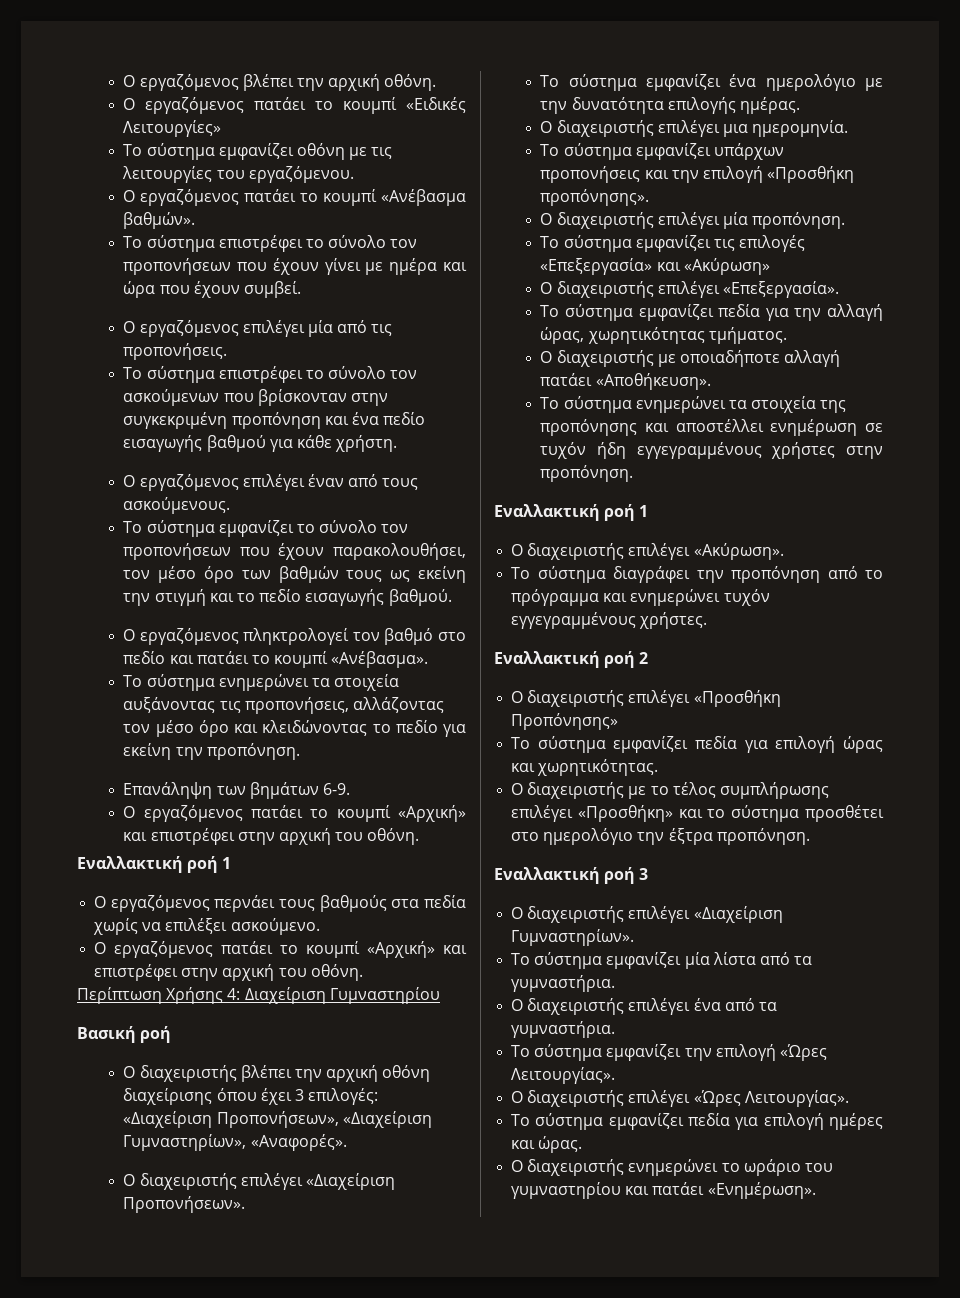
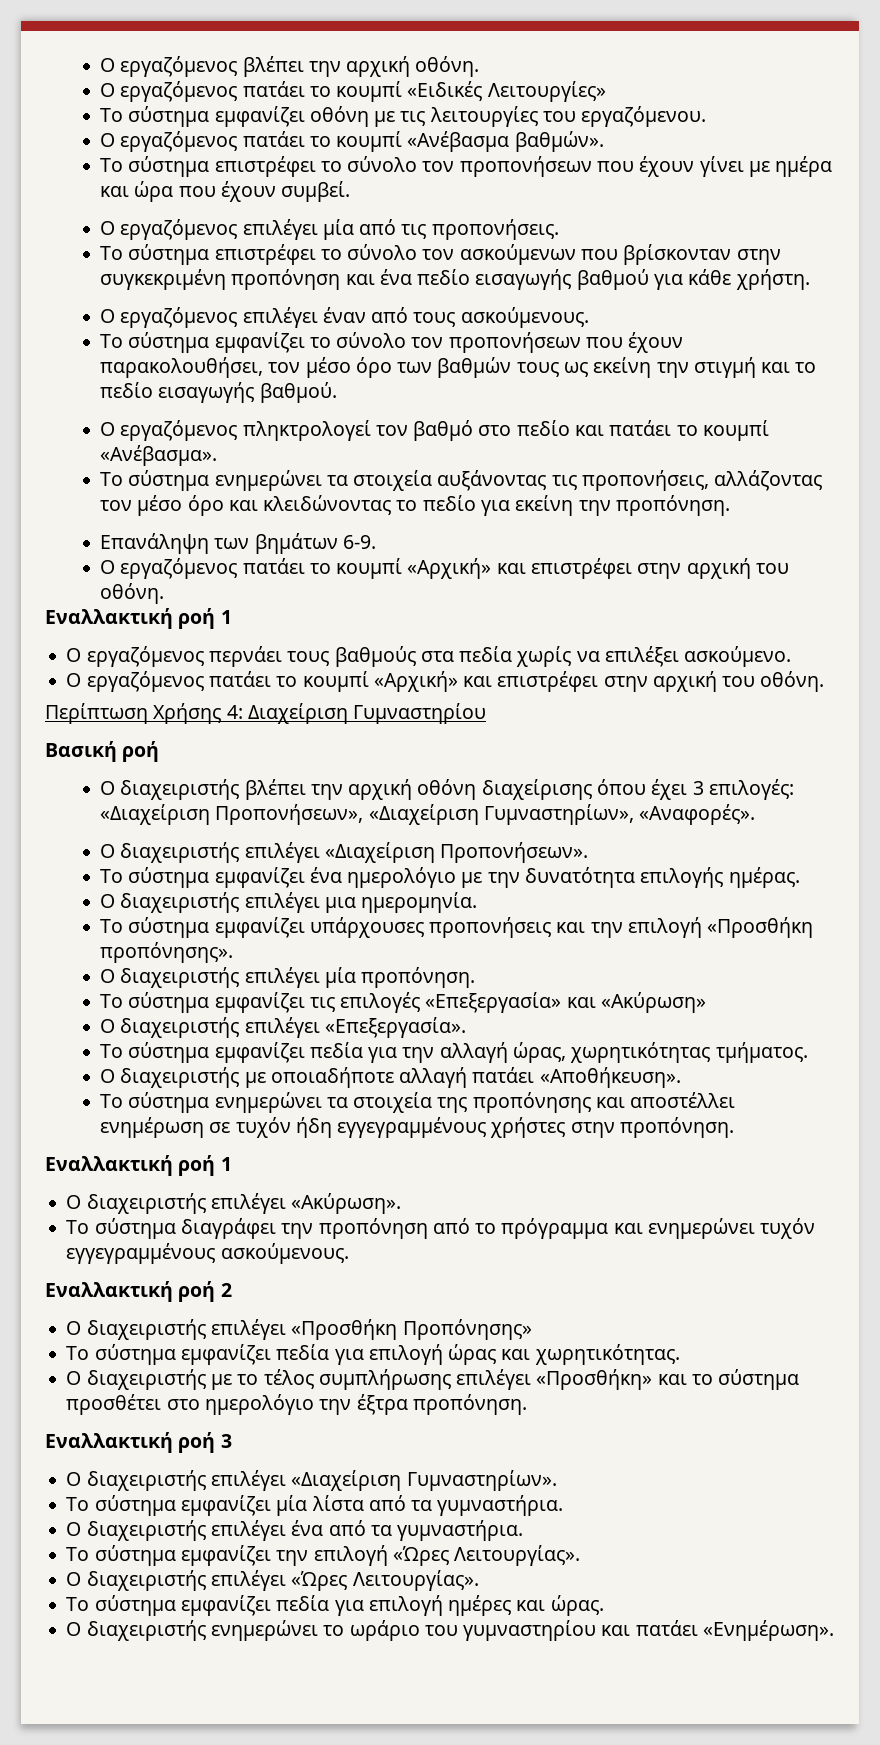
- Το σύστημα εμφανίζει υπάρχων προπονήσεις και την επιλογή «Προσθήκη προπόνησης».
+ Το σύστημα εμφανίζει υπάρχουσες προπονήσεις και την επιλογή «Προσθήκη προπόνησης».
- Το σύστημα διαγράφει την προπόνηση από το πρόγραμμα και ενημερώνει τυχόν εγγεγραμμένους χρήστες.
+ Το σύστημα διαγράφει την προπόνηση από το πρόγραμμα και ενημερώνει τυχόν εγγεγραμμένους ασκούμενους.

